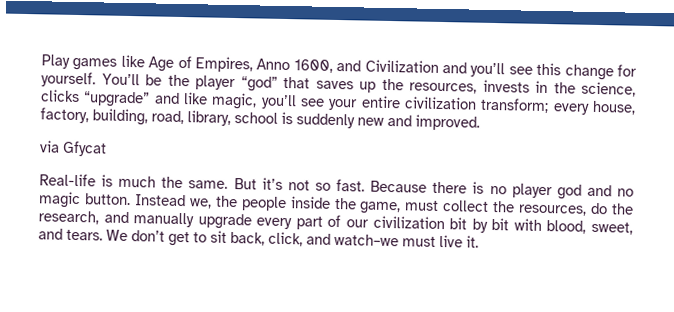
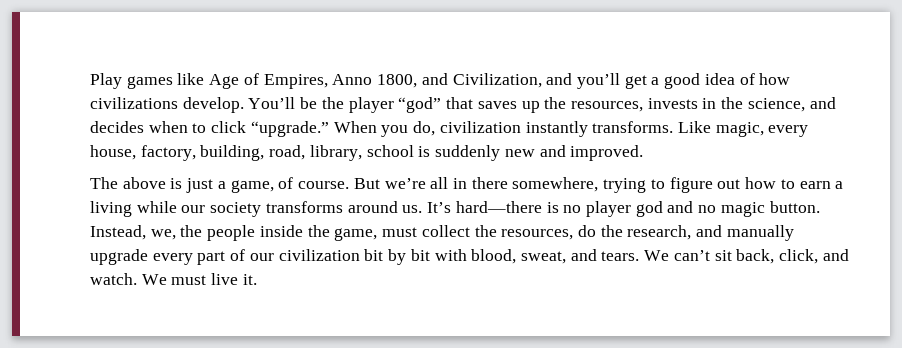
- Play games like Age of Empires, Anno 1600, and Civilization and you’ll see this change for yourself.
+ Play games like Age of Empires, Anno 1800, and Civilization, and you’ll get a good idea of how civilizations develop.
- You’ll be the player “god” that saves up the resources, invests in the science, clicks “upgrade” and like magic, you’ll see your entire civilization transform; every house, factory, building, road, library, school is suddenly new and improved.
+ You’ll be the player “god” that saves up the resources, invests in the science, and decides when to click “upgrade.” When you do, civilization instantly transforms. Like magic, every house, factory, building, road, library, school is suddenly new and improved.
- via Gfycat
- Real-life is much the same. But it’s not so fast. Because there is no player god and no magic button.
+ The above is just a game, of course. But we’re all in there somewhere, trying to figure out how to earn a living while our society transforms around us. It’s hard—there is no player god and no magic button.
- Instead we, the people inside the game, must collect the resources, do the research, and manually upgrade every part of our civilization bit by bit with blood, sweet, and tears.
+ Instead, we, the people inside the game, must collect the resources, do the research, and manually upgrade every part of our civilization bit by bit with blood, sweat, and tears.
- We don’t get to sit back, click, and watch–we must live it.
+ We can’t sit back, click, and watch. We must live it.

